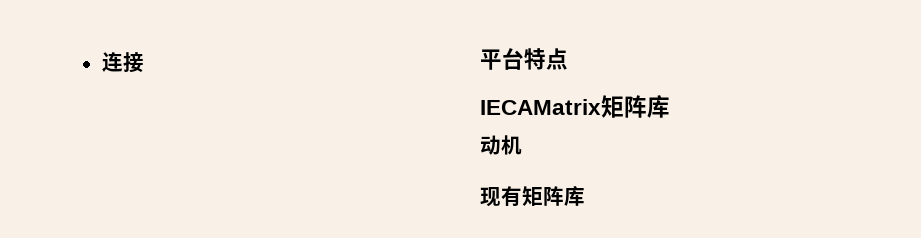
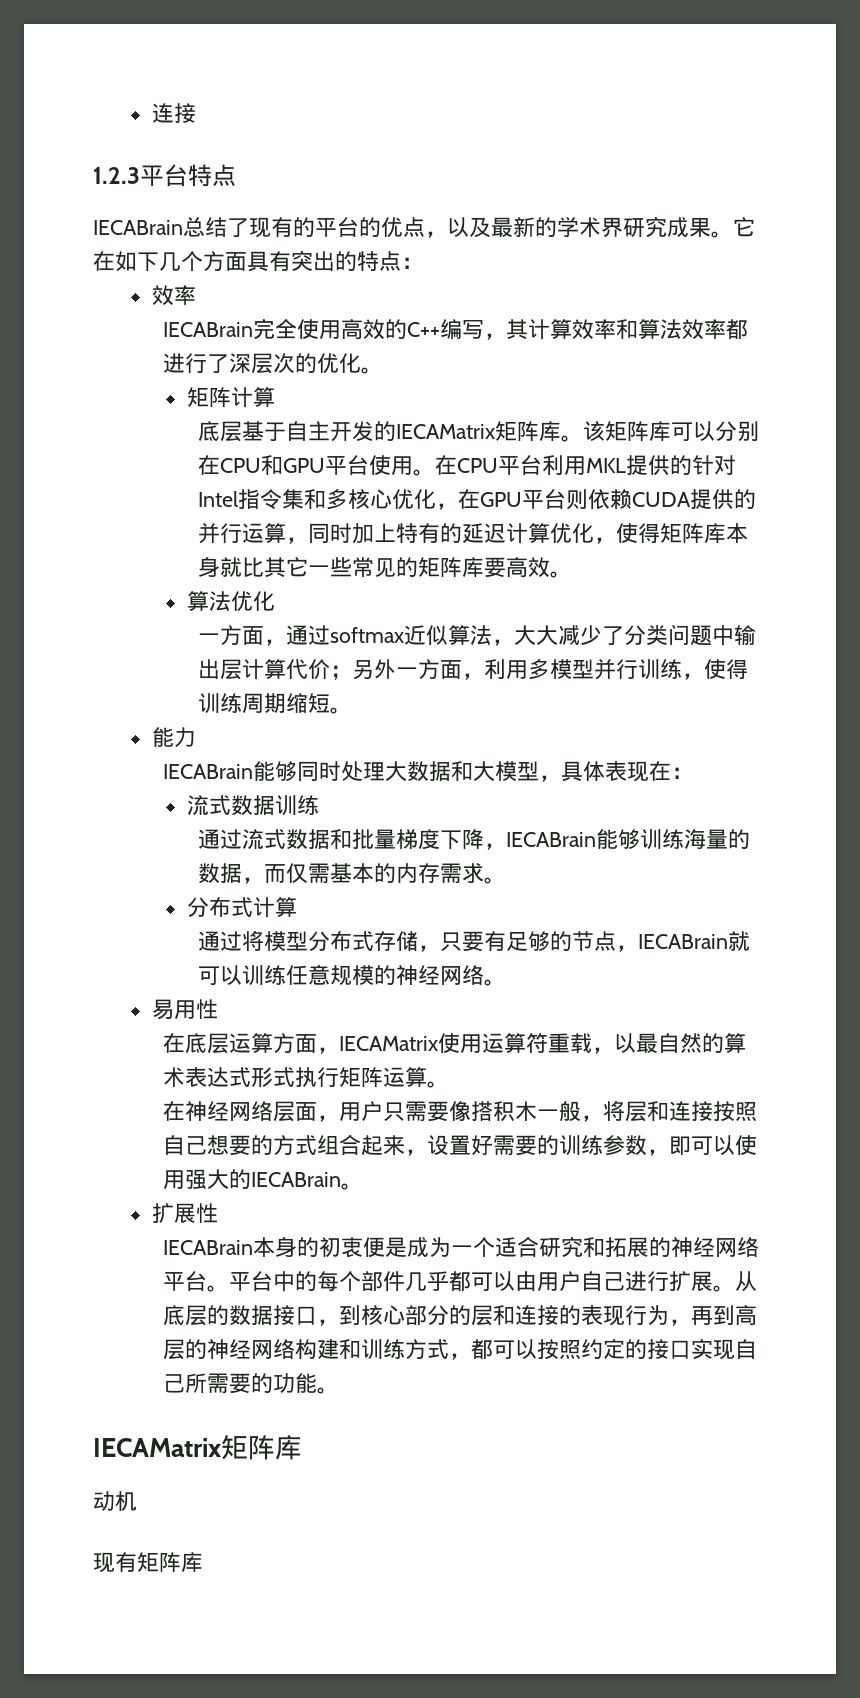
- 平台特点
+ 1.2.3平台特点
+ IECABrain总结了现有的平台的优点，以及最新的学术界研究成果。它在如下几个方面具有突出的特点：
+ 效率
+ IECABrain完全使用高效的C++编写，其计算效率和算法效率都进行了深层次的优化。
+ 矩阵计算
+ 底层基于自主开发的IECAMatrix矩阵库。该矩阵库可以分别在CPU和GPU平台使用。在CPU平台利用MKL提供的针对Intel指令集和多核心优化，在GPU平台则依赖CUDA提供的并行运算，同时加上特有的延迟计算优化，使得矩阵库本身就比其它一些常见的矩阵库要高效。
+ 算法优化
+ 一方面，通过softmax近似算法，大大减少了分类问题中输出层计算代价；另外一方面，利用多模型并行训练，使得训练周期缩短。
+ 能力
+ IECABrain能够同时处理大数据和大模型，具体表现在：
+ 流式数据训练
+ 通过流式数据和批量梯度下降，IECABrain能够训练海量的数据，而仅需基本的内存需求。
+ 分布式计算
+ 通过将模型分布式存储，只要有足够的节点，IECABrain就可以训练任意规模的神经网络。
+ 易用性
+ 在底层运算方面，IECAMatrix使用运算符重载，以最自然的算术表达式形式执行矩阵运算。
+ 在神经网络层面，用户只需要像搭积木一般，将层和连接按照自己想要的方式组合起来，设置好需要的训练参数，即可以使用强大的IECABrain。
+ 扩展性
+ IECABrain本身的初衷便是成为一个适合研究和拓展的神经网络平台。平台中的每个部件几乎都可以由用户自己进行扩展。从底层的数据接口，到核心部分的层和连接的表现行为，再到高层的神经网络构建和训练方式，都可以按照约定的接口实现自己所需要的功能。

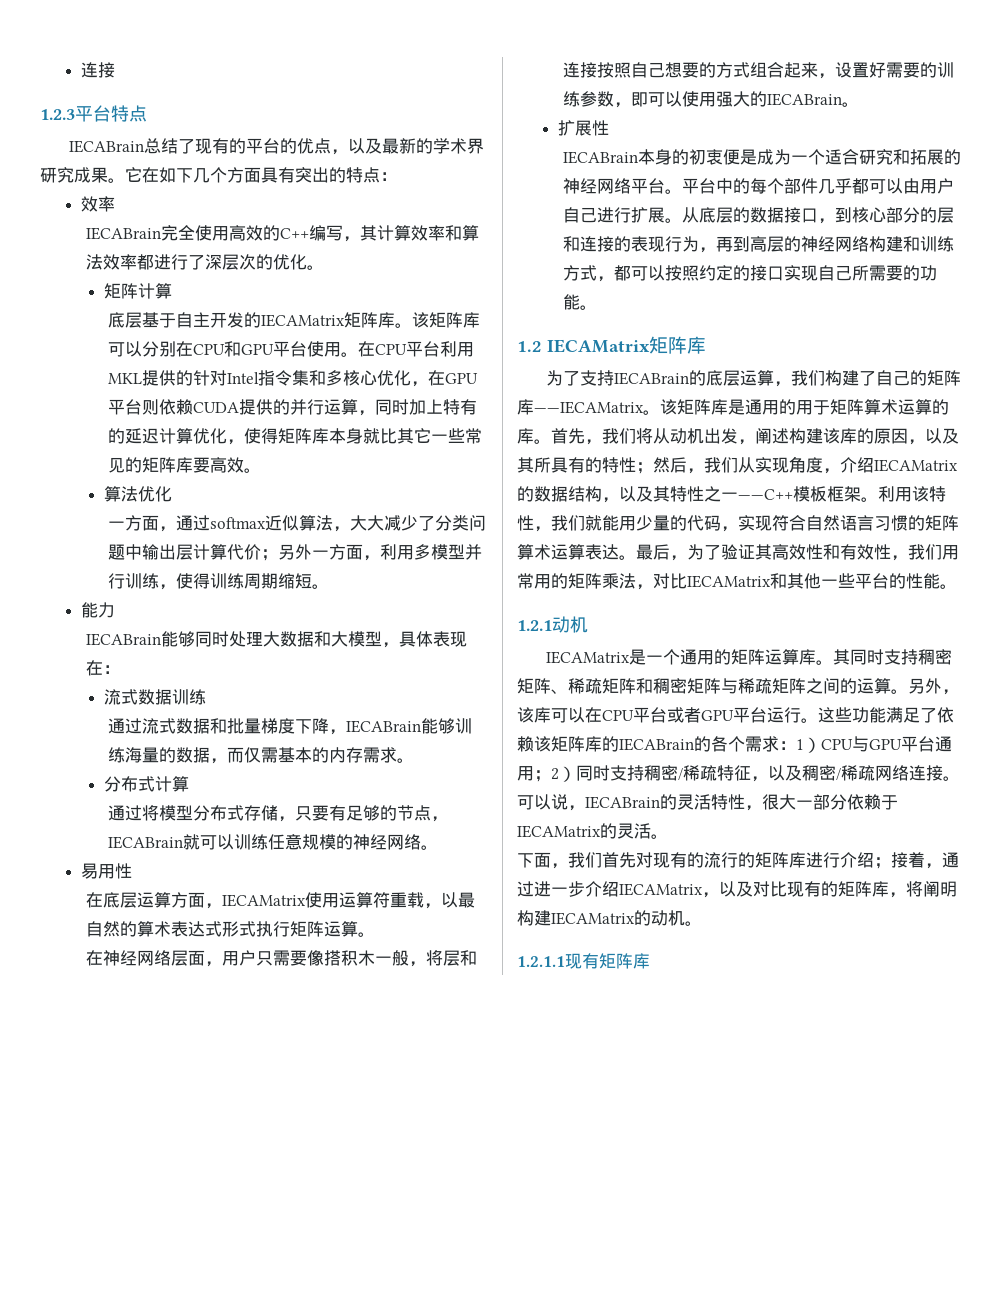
  从底层的数据接口，到核心部分的层和连接的表现行为，再到高层的神经网络构建和训练方式，都可以按照约定的接口实现自己所需要的功能。
- IECAMatrix矩阵库
+ 1.2 IECAMatrix矩阵库
- 动机
- 现有矩阵库
+ 为了支持IECABrain的底层运算，我们构建了自己的矩阵库——IECAMatrix。该矩阵库是通用的用于矩阵算术运算的库。首先，我们将从动机出发，阐述构建该库的原因，以及其所具有的特性；然后，我们从实现角度，介绍IECAMatrix的数据结构，以及其特性之一——C++模板框架。利用该特性，我们就能用少量的代码，实现符合自然语言习惯的矩阵算术运算表达。最后，为了验证其高效性和有效性，我们用常用的矩阵乘法，对比IECAMatrix和其他一些平台的性能。
+ 1.2.1动机
+ IECAMatrix是一个通用的矩阵运算库。其同时支持稠密矩阵、稀疏矩阵和稠密矩阵与稀疏矩阵之间的运算。另外，该库可以在CPU平台或者GPU平台运行。这些功能满足了依赖该矩阵库的IECABrain的各个需求：1）CPU与GPU平台通用；2）同时支持稠密/稀疏特征，以及稠密/稀疏网络连接。可以说，IECABrain的灵活特性，很大一部分依赖于IECAMatrix的灵活。
+ 下面，我们首先对现有的流行的矩阵库进行介绍；接着，通过进一步介绍IECAMatrix，以及对比现有的矩阵库，将阐明构建IECAMatrix的动机。
+ 1.2.1.1现有矩阵库

